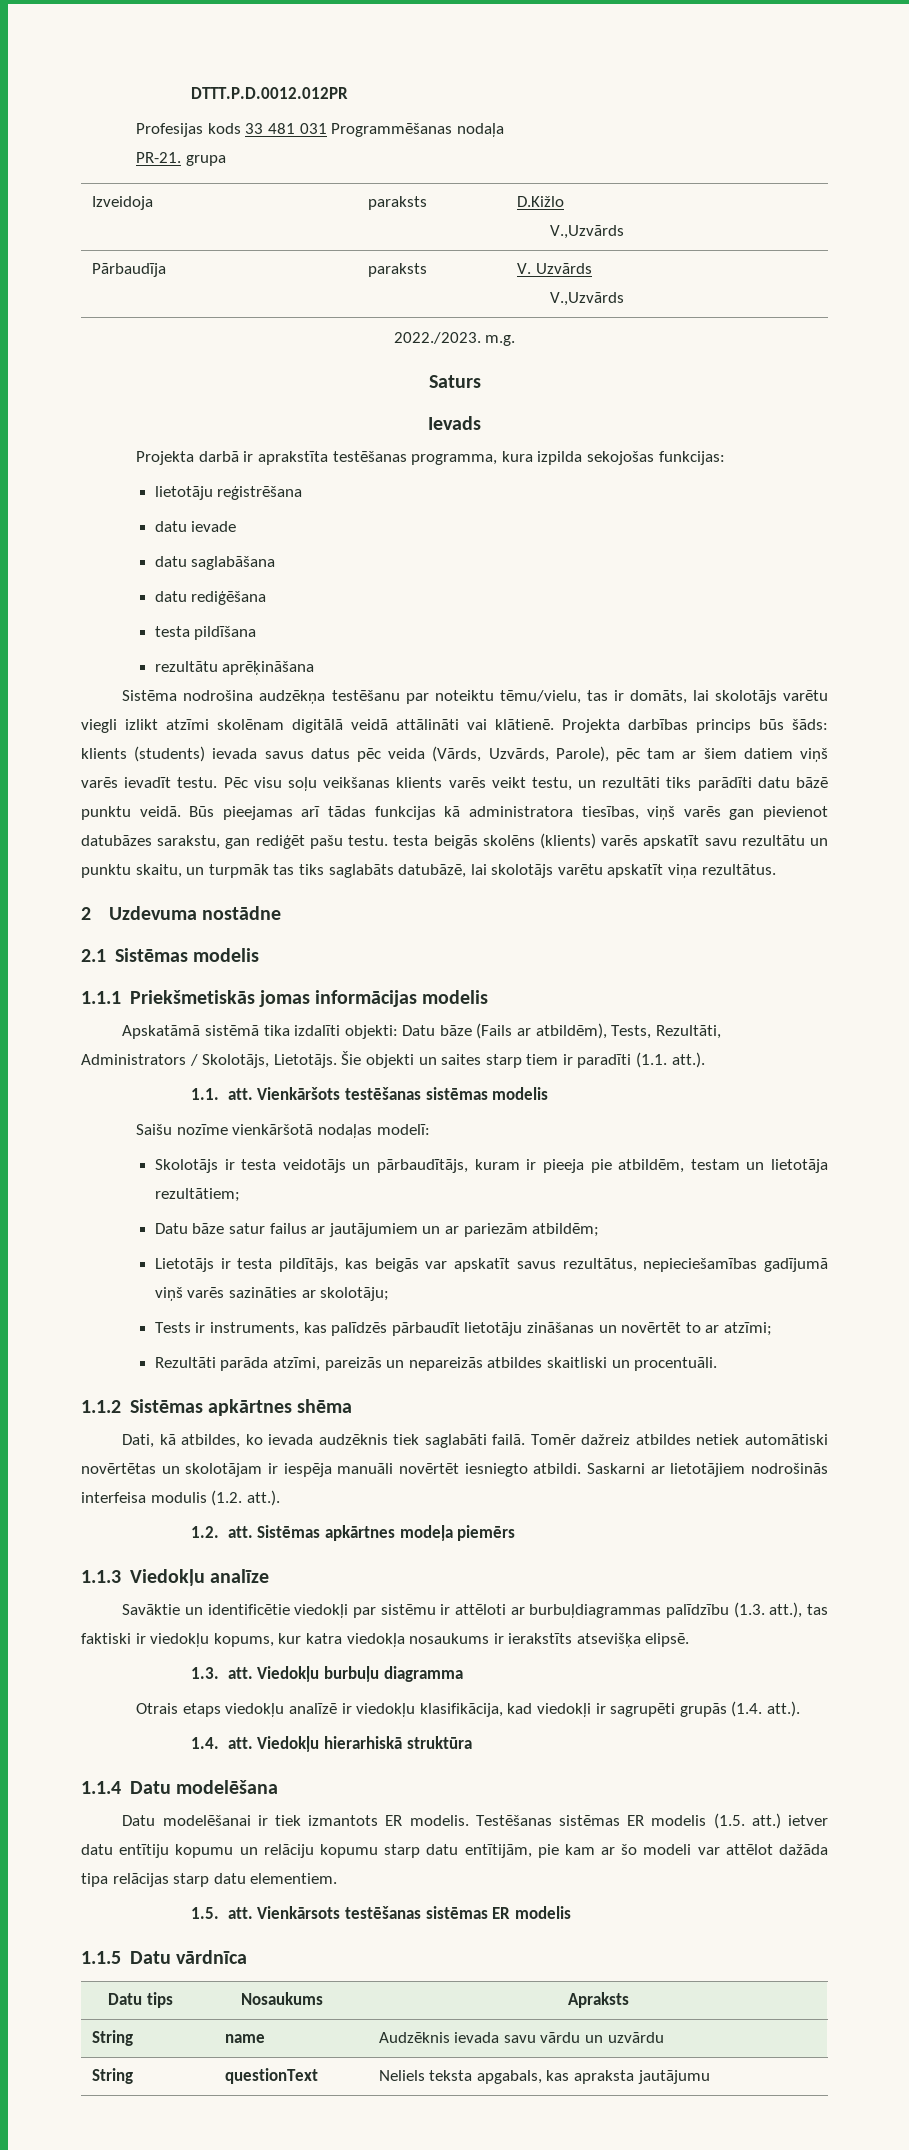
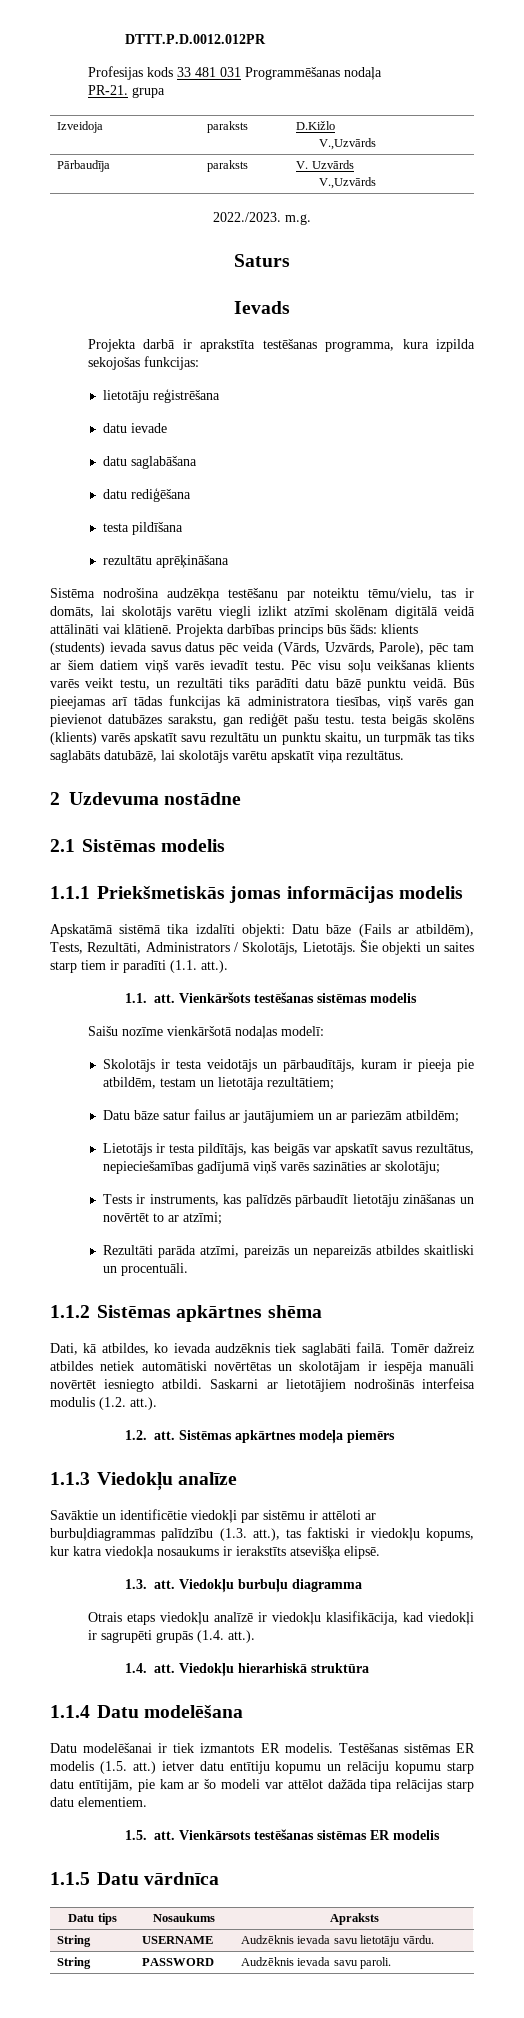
- String | name | Audzēknis ievada savu vārdu un uzvārdu
- String | questionText | Neliels teksta apgabals, kas apraksta jautājumu
+ String | USERNAME | Audzēknis ievada savu lietotāju vārdu.
+ String | PASSWORD | Audzēknis ievada savu paroli.

